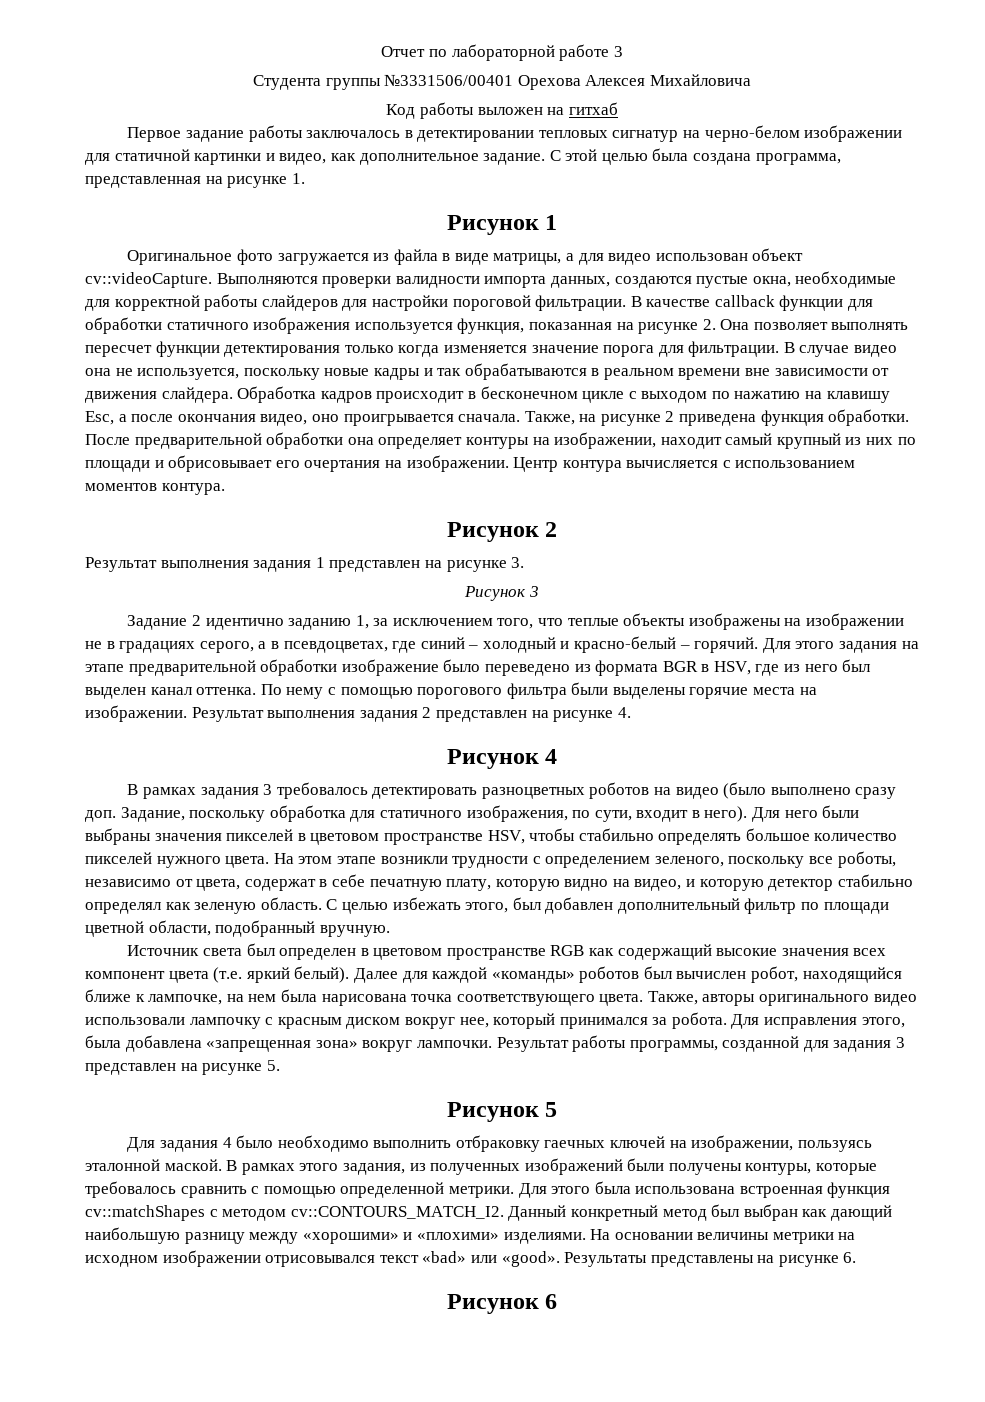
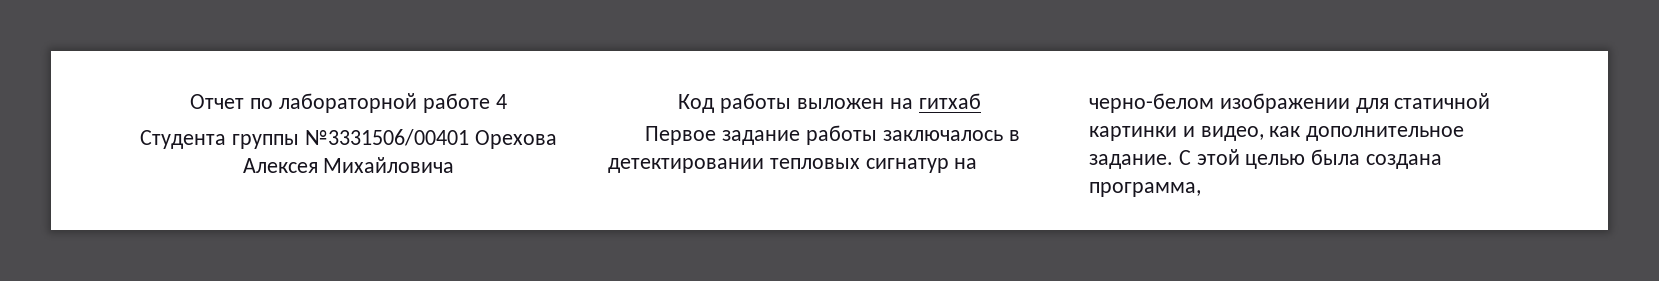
- Отчет по лабораторной работе 3
+ Отчет по лабораторной работе 4
- С этой целью была создана программа, представленная на рисунке 1.
- Рисунок 1
- Оригинальное фото загружается из файла в виде матрицы, а для видео использован объект cv::videoCapture. Выполняются проверки валидности импорта данных, создаются пустые окна, необходимые для корректной работы слайдеров для настройки пороговой фильтрации. В качестве callback функции для обработки статичного изображения используется функция, показанная на рисунке 2. Она позволяет выполнять пересчет функции детектирования только когда изменяется значение порога для фильтрации. В случае видео она не используется, поскольку новые кадры и так обрабатываются в реальном времени вне зависимости от движения слайдера. Обработка кадров происходит в бесконечном цикле с выходом по нажатию на клавишу Esc, а после окончания видео, оно проигрывается сначала. Также, на рисунке 2 приведена функция обработки. После предварительной обработки она определяет контуры на изображении, находит самый крупный из них по площади и обрисовывает его очертания на изображении. Центр контура вычисляется с использованием моментов контура.
- Рисунок 2
- Результат выполнения задания 1 представлен на рисунке 3.
- Рисунок 3
- Задание 2 идентично заданию 1, за исключением того, что теплые объекты изображены на изображении не в градациях серого, а в псевдоцветах, где синий – холодный и красно-белый – горячий. Для этого задания на этапе предварительной обработки изображение было переведено из формата BGR в HSV, где из него был выделен канал оттенка. По нему с помощью порогового фильтра были выделены горячие места на изображении. Результат выполнения задания 2 представлен на рисунке 4.
- Рисунок 4
- В рамках задания 3 требовалось детектировать разноцветных роботов на видео (было выполнено сразу доп. Задание, поскольку обработка для статичного изображения, по сути, входит в него). Для него были выбраны значения пикселей в цветовом пространстве HSV, чтобы стабильно определять большое количество пикселей нужного цвета. На этом этапе возникли трудности с определением зеленого, поскольку все роботы, независимо от цвета, содержат в себе печатную плату, которую видно на видео, и которую детектор стабильно определял как зеленую область. С целью избежать этого, был добавлен дополнительный фильтр по площади цветной области, подобранный вручную.
- Источник света был определен в цветовом пространстве RGB как содержащий высокие значения всех компонент цвета (т.е. яркий белый). Далее для каждой «команды» роботов был вычислен робот, находящийся ближе к лампочке, на нем была нарисована точка соответствующего цвета. Также, авторы оригинального видео использовали лампочку с красным диском вокруг нее, который принимался за робота. Для исправления этого, была добавлена «запрещенная зона» вокруг лампочки. Результат работы программы, созданной для задания 3 представлен на рисунке 5.
- Рисунок 5
- Для задания 4 было необходимо выполнить отбраковку гаечных ключей на изображении, пользуясь эталонной маской. В рамках этого задания, из полученных изображений были получены контуры, которые требовалось сравнить с помощью определенной метрики. Для этого была использована встроенная функция cv::matchShapes с методом cv::CONTOURS_MATCH_I2. Данный конкретный метод был выбран как дающий наибольшую разницу между «хорошими» и «плохими» изделиями. На основании величины метрики на исходном изображении отрисовывался текст «bad» или «good». Результаты представлены на рисунке 6.
- Рисунок 6
+ С этой целью была создана программа,

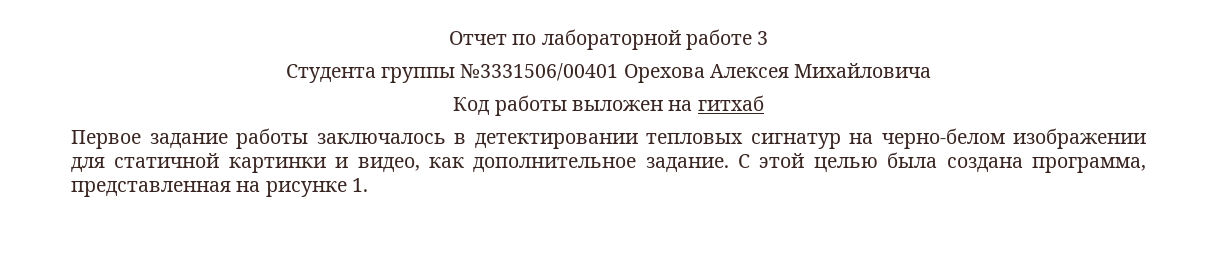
- Отчет по лабораторной работе 4
+ Отчет по лабораторной работе 3
- С этой целью была создана программа,
+ С этой целью была создана программа, представленная на рисунке 1.

